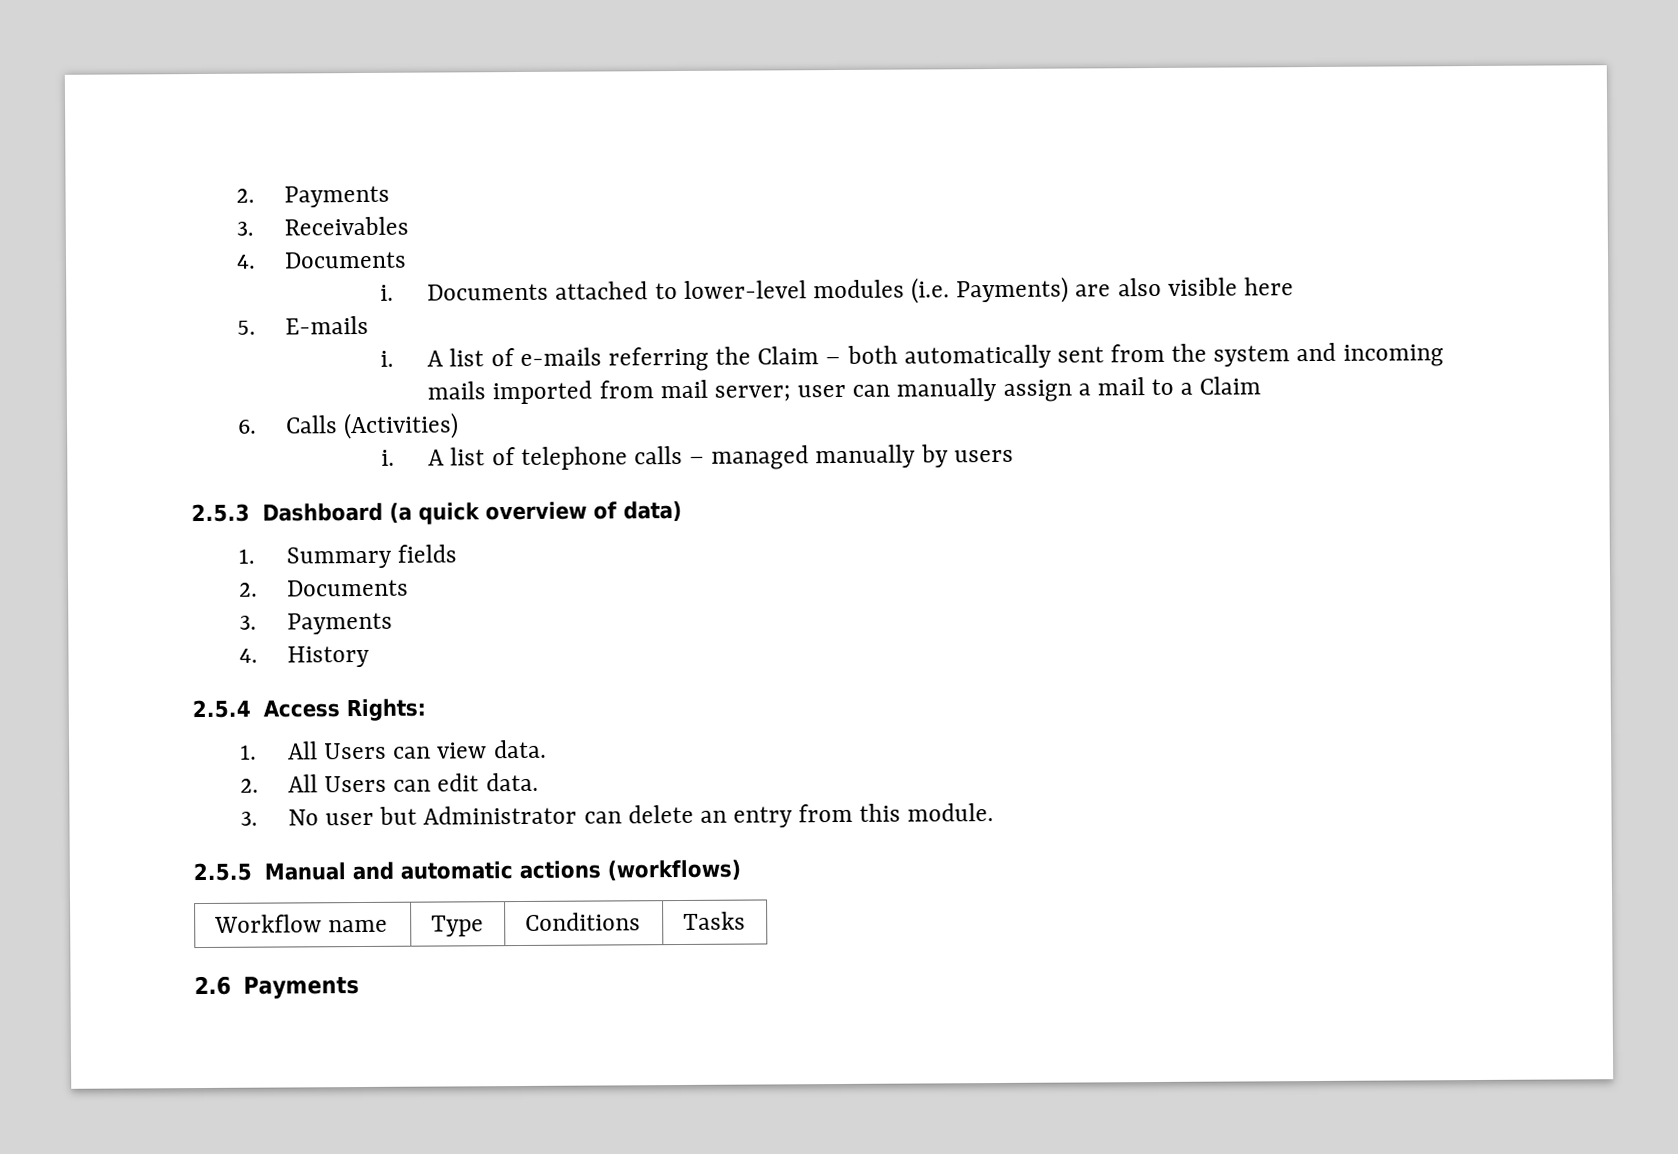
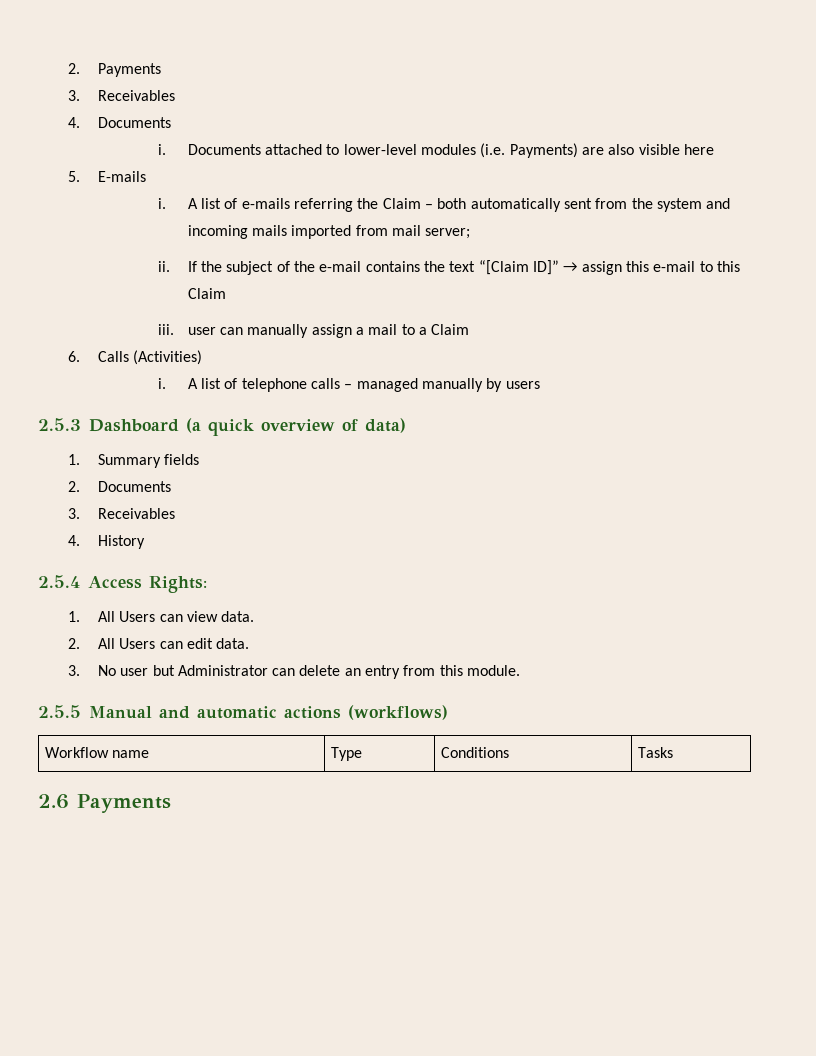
- A list of e-mails referring the Claim – both automatically sent from the system and incoming mails imported from mail server; user can manually assign a mail to a Claim
+ A list of e-mails referring the Claim – both automatically sent from the system and incoming mails imported from mail server;
+ ii. If the subject of the e-mail contains the text “[Claim ID]” → assign this e-mail to this Claim
+ iii. user can manually assign a mail to a Claim
  2. Documents
- 3. Payments
+ 3. Receivables

